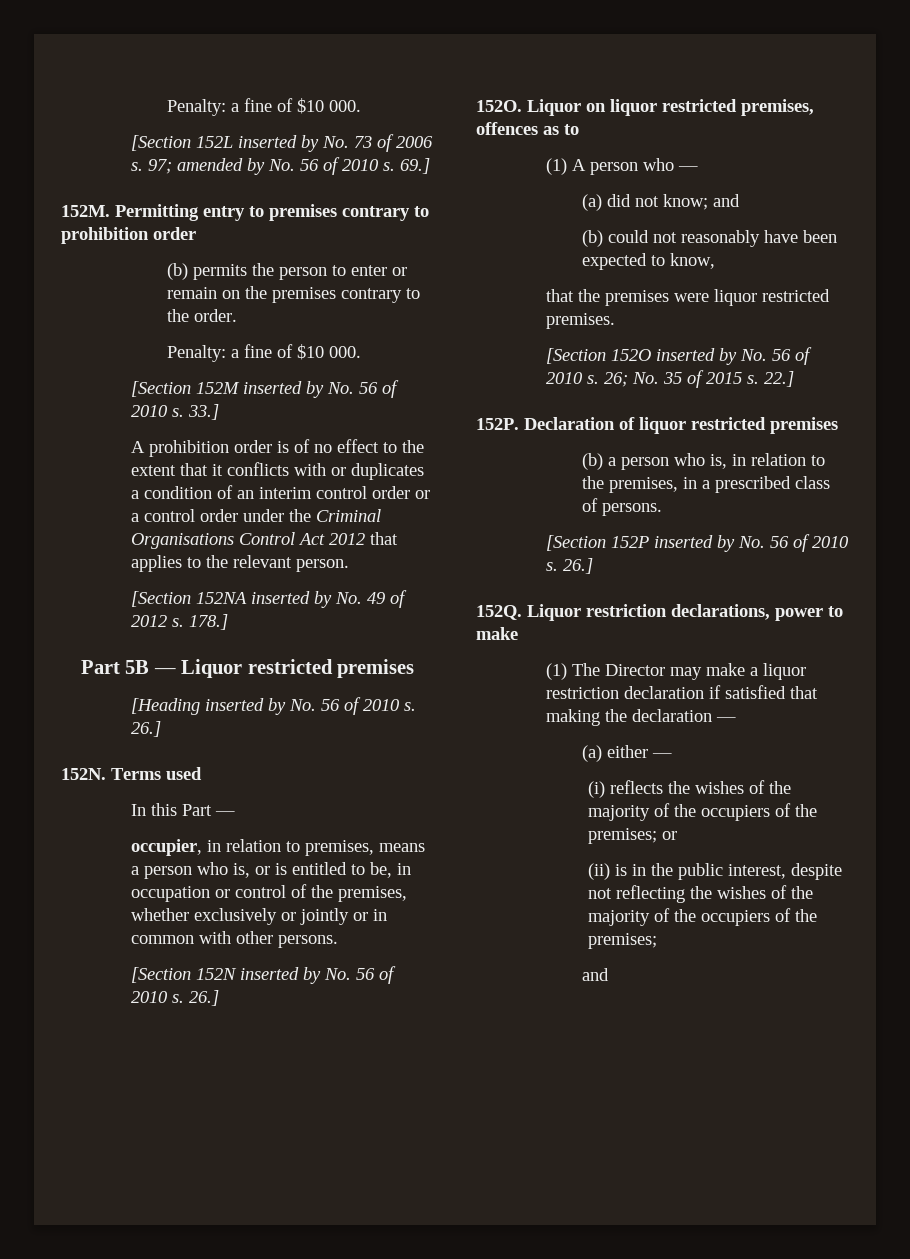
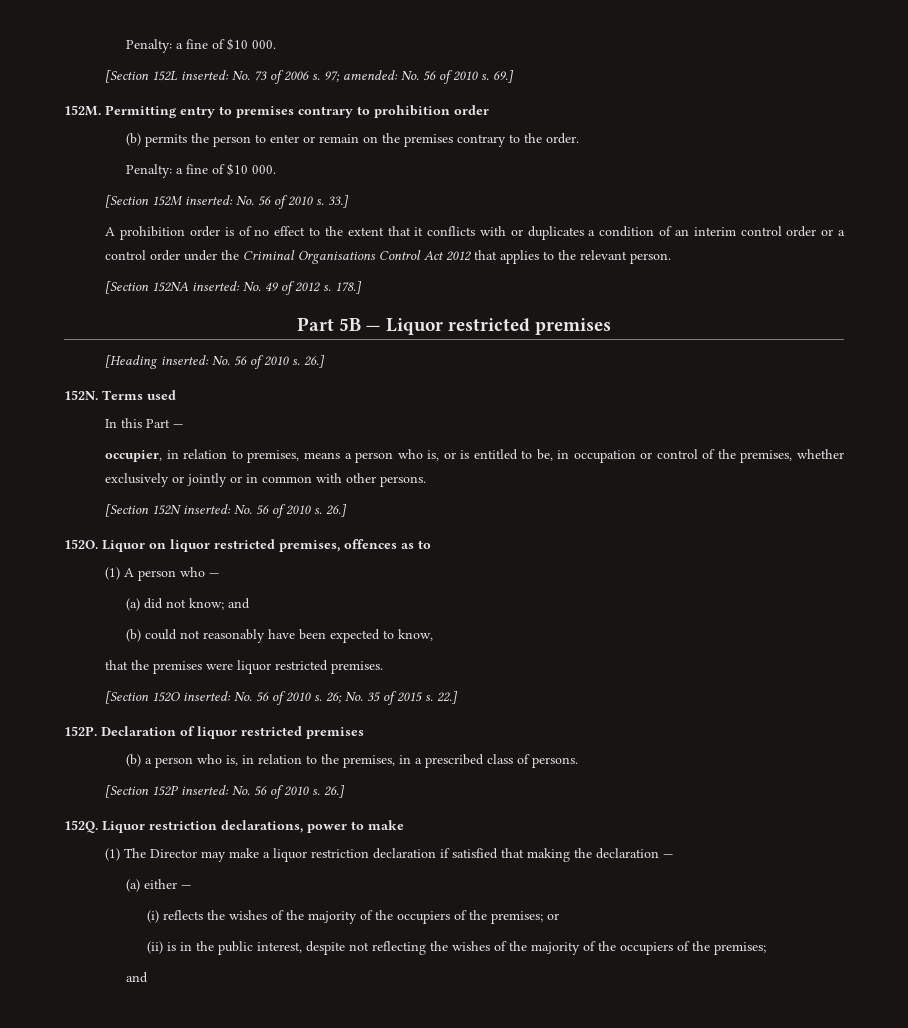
- [Section 152L inserted by No. 73 of 2006 s.
+ [Section 152L inserted: No. 73 of 2006 s.
- 97; amended by No. 56 of 2010 s.
+ 97; amended: No. 56 of 2010 s.
- [Section 152M inserted by No. 56 of 2010 s.
+ [Section 152M inserted: No. 56 of 2010 s.
- [Section 152NA inserted by No. 49 of 2012 s.
+ [Section 152NA inserted: No. 49 of 2012 s.
- [Heading inserted by No. 56 of 2010 s.
+ [Heading inserted: No. 56 of 2010 s.
- [Section 152N inserted by No. 56 of 2010 s.
+ [Section 152N inserted: No. 56 of 2010 s.
- [Section 152O inserted by No. 56 of 2010 s.
+ [Section 152O inserted: No. 56 of 2010 s.
- [Section 152P inserted by No. 56 of 2010 s.
+ [Section 152P inserted: No. 56 of 2010 s.

